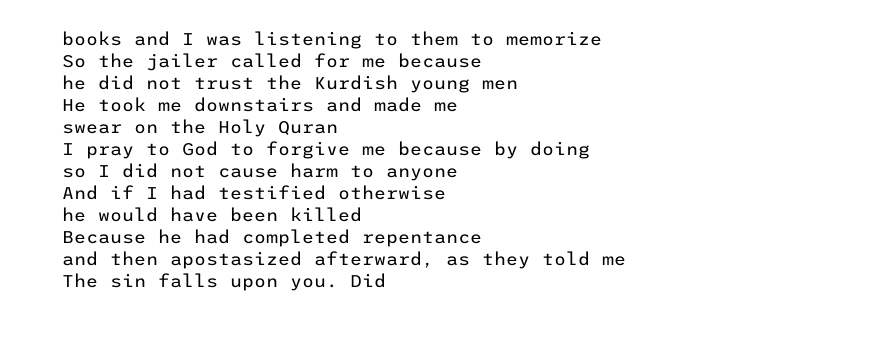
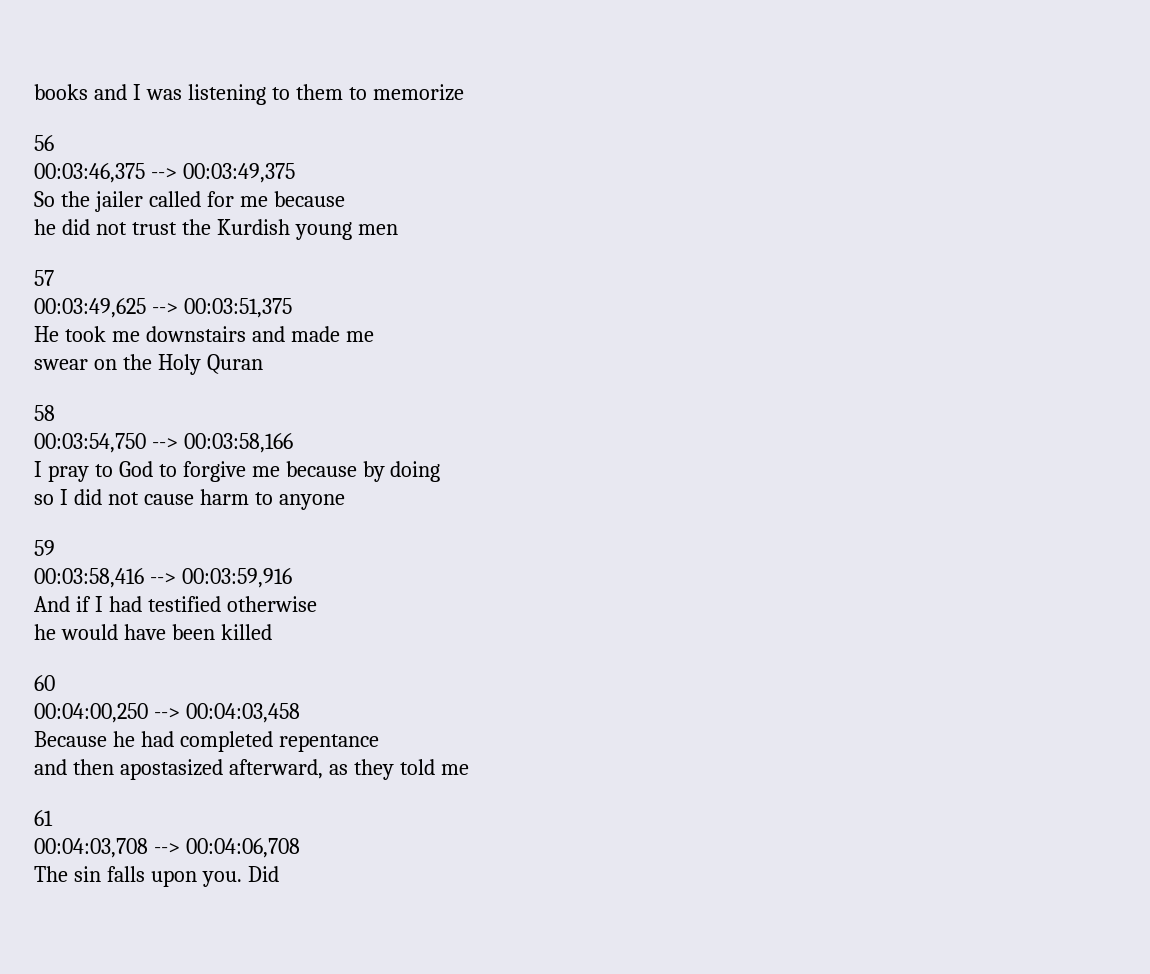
+ 56
+ 00:03:46,375 --> 00:03:49,375
+ 57
+ 00:03:49,625 --> 00:03:51,375
+ 58
+ 00:03:54,750 --> 00:03:58,166
+ 59
+ 00:03:58,416 --> 00:03:59,916
+ 60
+ 00:04:00,250 --> 00:04:03,458
+ 61
+ 00:04:03,708 --> 00:04:06,708

